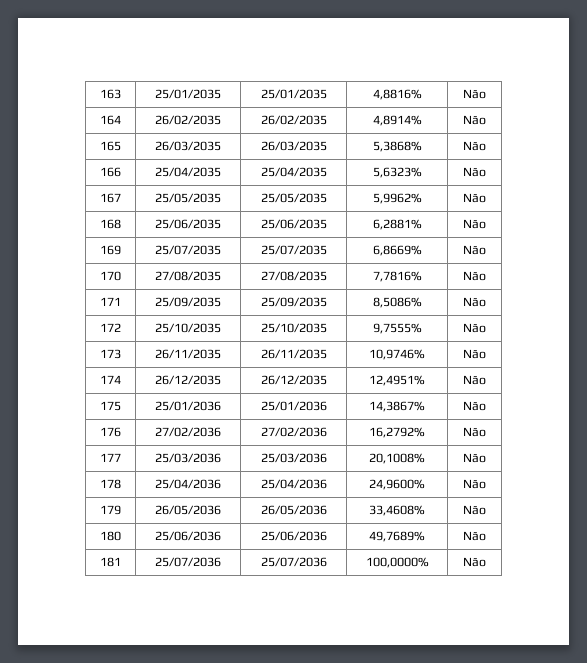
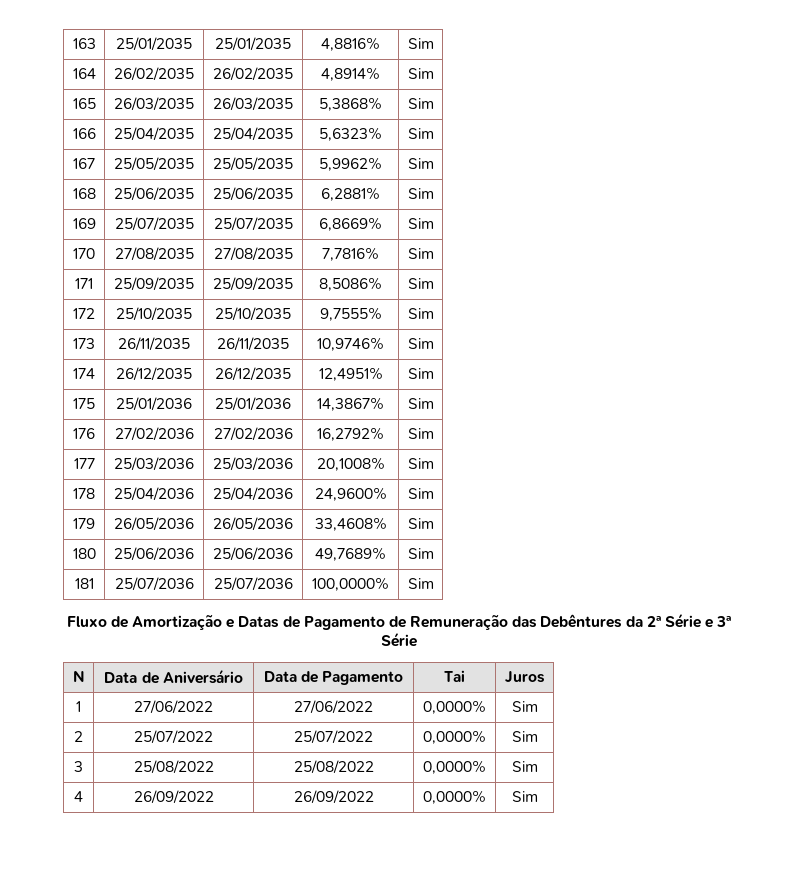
- 163 | 25/01/2035 | 25/01/2035 | 4,8816% | Não
+ 163 | 25/01/2035 | 25/01/2035 | 4,8816% | Sim
- 164 | 26/02/2035 | 26/02/2035 | 4,8914% | Não
+ 164 | 26/02/2035 | 26/02/2035 | 4,8914% | Sim
- 165 | 26/03/2035 | 26/03/2035 | 5,3868% | Não
+ 165 | 26/03/2035 | 26/03/2035 | 5,3868% | Sim
- 166 | 25/04/2035 | 25/04/2035 | 5,6323% | Não
+ 166 | 25/04/2035 | 25/04/2035 | 5,6323% | Sim
- 167 | 25/05/2035 | 25/05/2035 | 5,9962% | Não
+ 167 | 25/05/2035 | 25/05/2035 | 5,9962% | Sim
- 168 | 25/06/2035 | 25/06/2035 | 6,2881% | Não
+ 168 | 25/06/2035 | 25/06/2035 | 6,2881% | Sim
- 169 | 25/07/2035 | 25/07/2035 | 6,8669% | Não
+ 169 | 25/07/2035 | 25/07/2035 | 6,8669% | Sim
- 170 | 27/08/2035 | 27/08/2035 | 7,7816% | Não
+ 170 | 27/08/2035 | 27/08/2035 | 7,7816% | Sim
- 171 | 25/09/2035 | 25/09/2035 | 8,5086% | Não
+ 171 | 25/09/2035 | 25/09/2035 | 8,5086% | Sim
- 172 | 25/10/2035 | 25/10/2035 | 9,7555% | Não
+ 172 | 25/10/2035 | 25/10/2035 | 9,7555% | Sim
- 173 | 26/11/2035 | 26/11/2035 | 10,9746% | Não
+ 173 | 26/11/2035 | 26/11/2035 | 10,9746% | Sim
- 174 | 26/12/2035 | 26/12/2035 | 12,4951% | Não
+ 174 | 26/12/2035 | 26/12/2035 | 12,4951% | Sim
- 175 | 25/01/2036 | 25/01/2036 | 14,3867% | Não
+ 175 | 25/01/2036 | 25/01/2036 | 14,3867% | Sim
- 176 | 27/02/2036 | 27/02/2036 | 16,2792% | Não
+ 176 | 27/02/2036 | 27/02/2036 | 16,2792% | Sim
- 177 | 25/03/2036 | 25/03/2036 | 20,1008% | Não
+ 177 | 25/03/2036 | 25/03/2036 | 20,1008% | Sim
- 178 | 25/04/2036 | 25/04/2036 | 24,9600% | Não
+ 178 | 25/04/2036 | 25/04/2036 | 24,9600% | Sim
- 179 | 26/05/2036 | 26/05/2036 | 33,4608% | Não
+ 179 | 26/05/2036 | 26/05/2036 | 33,4608% | Sim
- 180 | 25/06/2036 | 25/06/2036 | 49,7689% | Não
+ 180 | 25/06/2036 | 25/06/2036 | 49,7689% | Sim
- 181 | 25/07/2036 | 25/07/2036 | 100,0000% | Não
+ 181 | 25/07/2036 | 25/07/2036 | 100,0000% | Sim
+ Fluxo de Amortização e Datas de Pagamento de Remuneração das Debêntures da 2ª Série e 3ª Série
+ N | Data de Aniversário | Data de Pagamento | Tai | Juros
+ 1 | 27/06/2022 | 27/06/2022 | 0,0000% | Sim
+ 2 | 25/07/2022 | 25/07/2022 | 0,0000% | Sim
+ 3 | 25/08/2022 | 25/08/2022 | 0,0000% | Sim
+ 4 | 26/09/2022 | 26/09/2022 | 0,0000% | Sim

